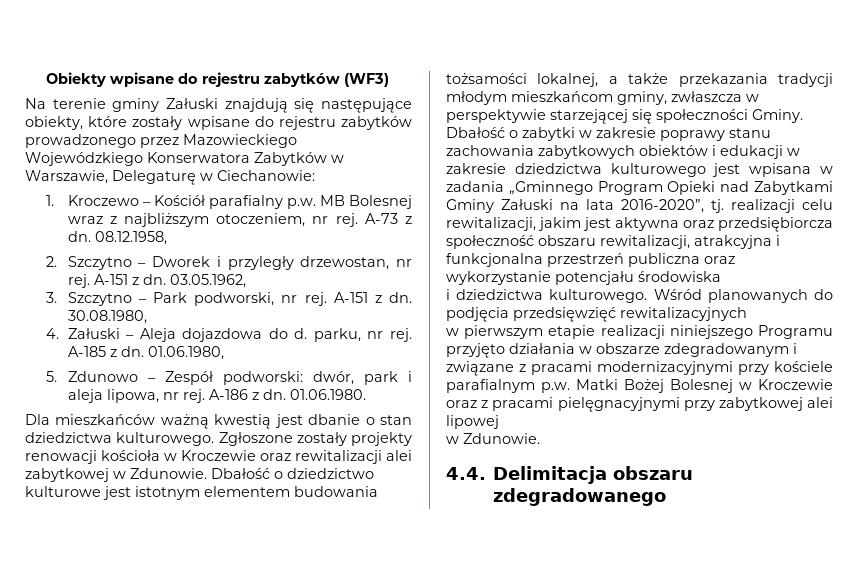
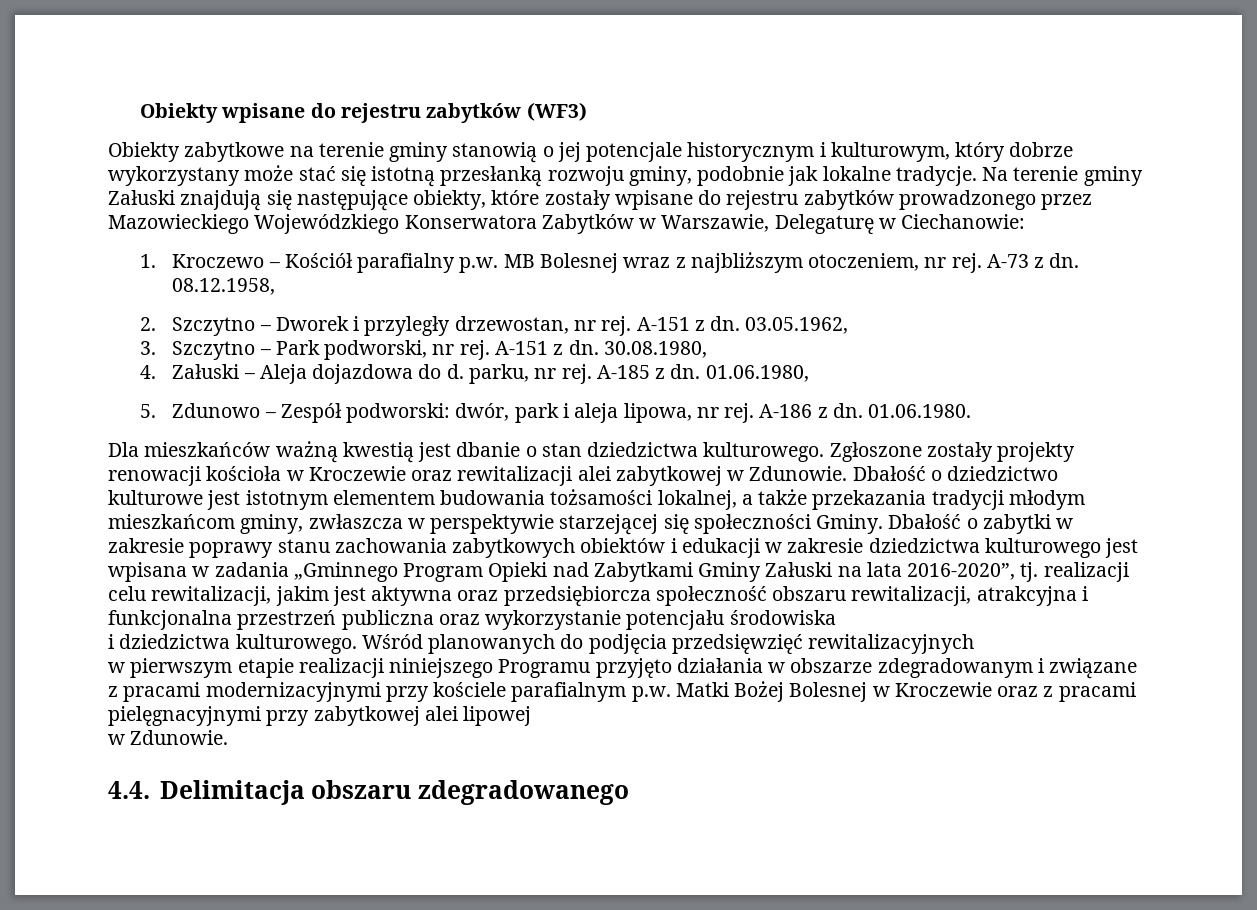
+ Obiekty zabytkowe na terenie gminy stanowią o jej potencjale historycznym i kulturowym, który dobrze wykorzystany może stać się istotną przesłanką rozwoju gminy, podobnie jak lokalne tradycje.

